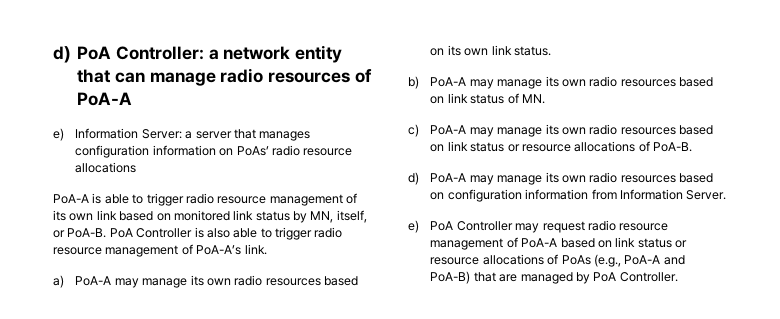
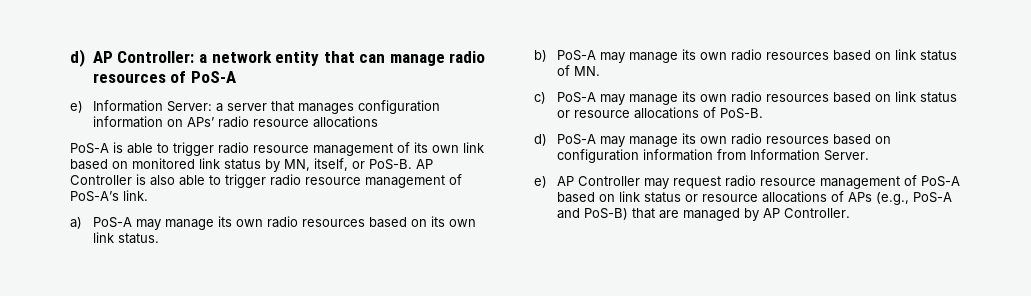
- d) PoA Controller: a network entity that can manage radio resources of PoA-A
+ d) AP Controller: a network entity that can manage radio resources of PoS-A
- e) Information Server: a server that manages configuration information on PoAs’ radio resource allocations
+ e) Information Server: a server that manages configuration information on APs’ radio resource allocations
- PoA-A is able to trigger radio resource management of its own link based on monitored link status by MN, itself, or PoA-B. PoA Controller is also able to trigger radio resource management of PoA-A’s link.
+ PoS-A is able to trigger radio resource management of its own link based on monitored link status by MN, itself, or PoS-B. AP Controller is also able to trigger radio resource management of PoS-A’s link.
- a) PoA-A may manage its own radio resources based on its own link status.
+ a) PoS-A may manage its own radio resources based on its own link status.
- b) PoA-A may manage its own radio resources based on link status of MN.
+ b) PoS-A may manage its own radio resources based on link status of MN.
- c) PoA-A may manage its own radio resources based on link status or resource allocations of PoA-B.
- d) PoA-A may manage its own radio resources based on configuration information from Information Server.
+ c) PoS-A may manage its own radio resources based on link status or resource allocations of PoS-B.
+ d) PoS-A may manage its own radio resources based on configuration information from Information Server.
- e) PoA Controller may request radio resource management of PoA-A based on link status or resource allocations of PoAs (e.g., PoA-A and PoA-B) that are managed by PoA Controller.
+ e) AP Controller may request radio resource management of PoS-A based on link status or resource allocations of APs (e.g., PoS-A and PoS-B) that are managed by AP Controller.

